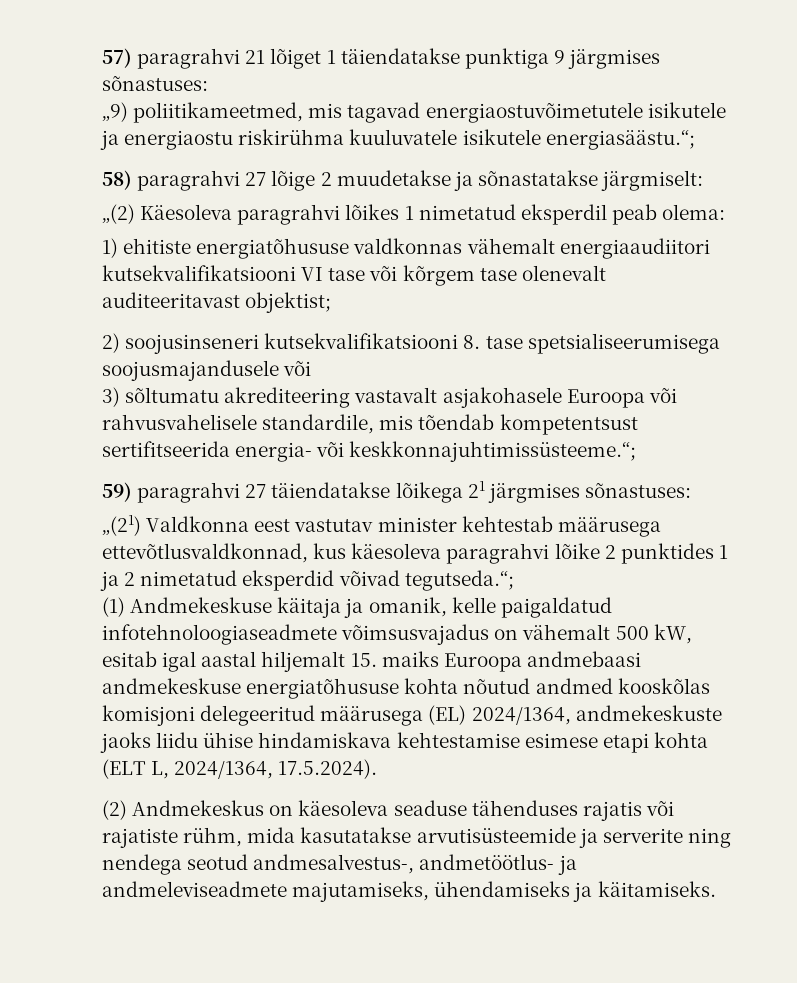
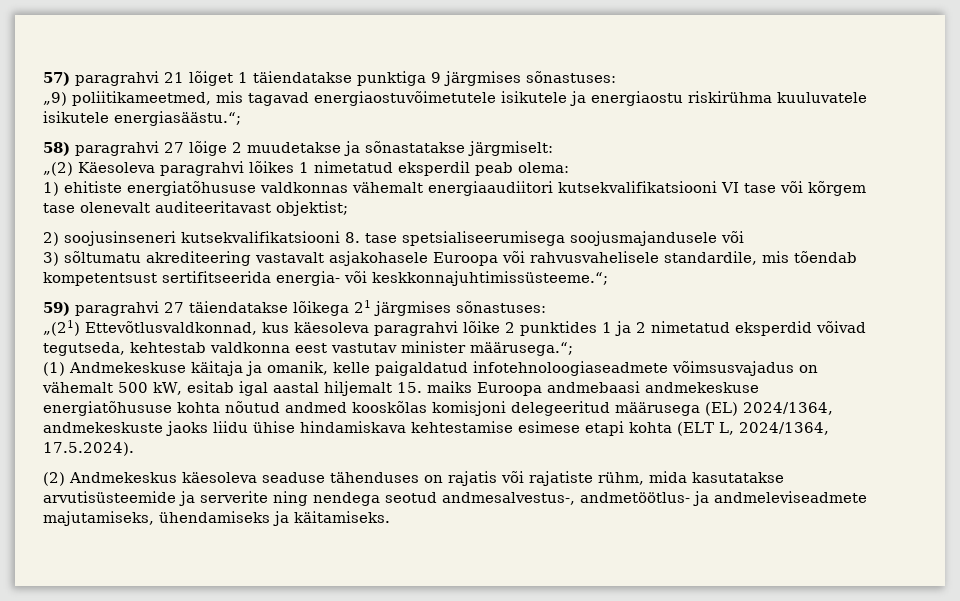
- „(21) Valdkonna eest vastutav minister kehtestab määrusega ettevõtlusvaldkonnad, kus käesoleva paragrahvi lõike 2 punktides 1 ja 2 nimetatud eksperdid võivad tegutseda.“;
+ „(21) Ettevõtlusvaldkonnad, kus käesoleva paragrahvi lõike 2 punktides 1 ja 2 nimetatud eksperdid võivad tegutseda, kehtestab valdkonna eest vastutav minister määrusega.“;
- (2) Andmekeskus on käesoleva seaduse tähenduses rajatis või rajatiste rühm, mida kasutatakse arvutisüsteemide ja serverite ning nendega seotud andmesalvestus-, andmetöötlus- ja andmeleviseadmete majutamiseks, ühendamiseks ja käitamiseks.
+ (2) Andmekeskus käesoleva seaduse tähenduses on rajatis või rajatiste rühm, mida kasutatakse arvutisüsteemide ja serverite ning nendega seotud andmesalvestus-, andmetöötlus- ja andmeleviseadmete majutamiseks, ühendamiseks ja käitamiseks.

